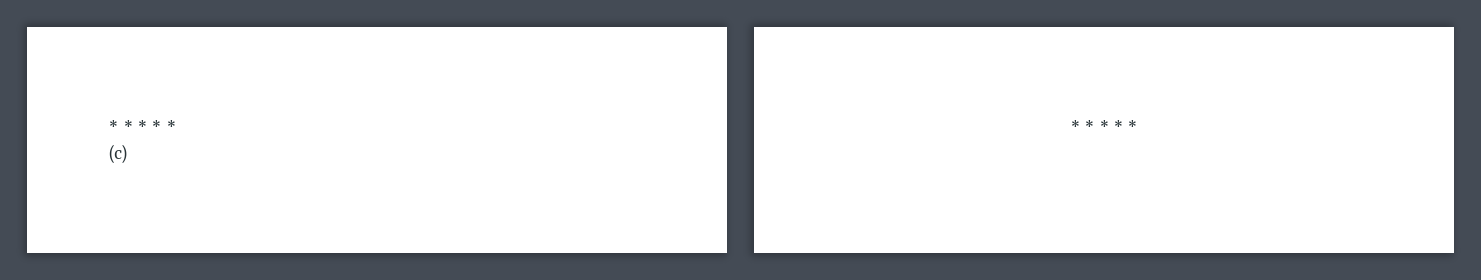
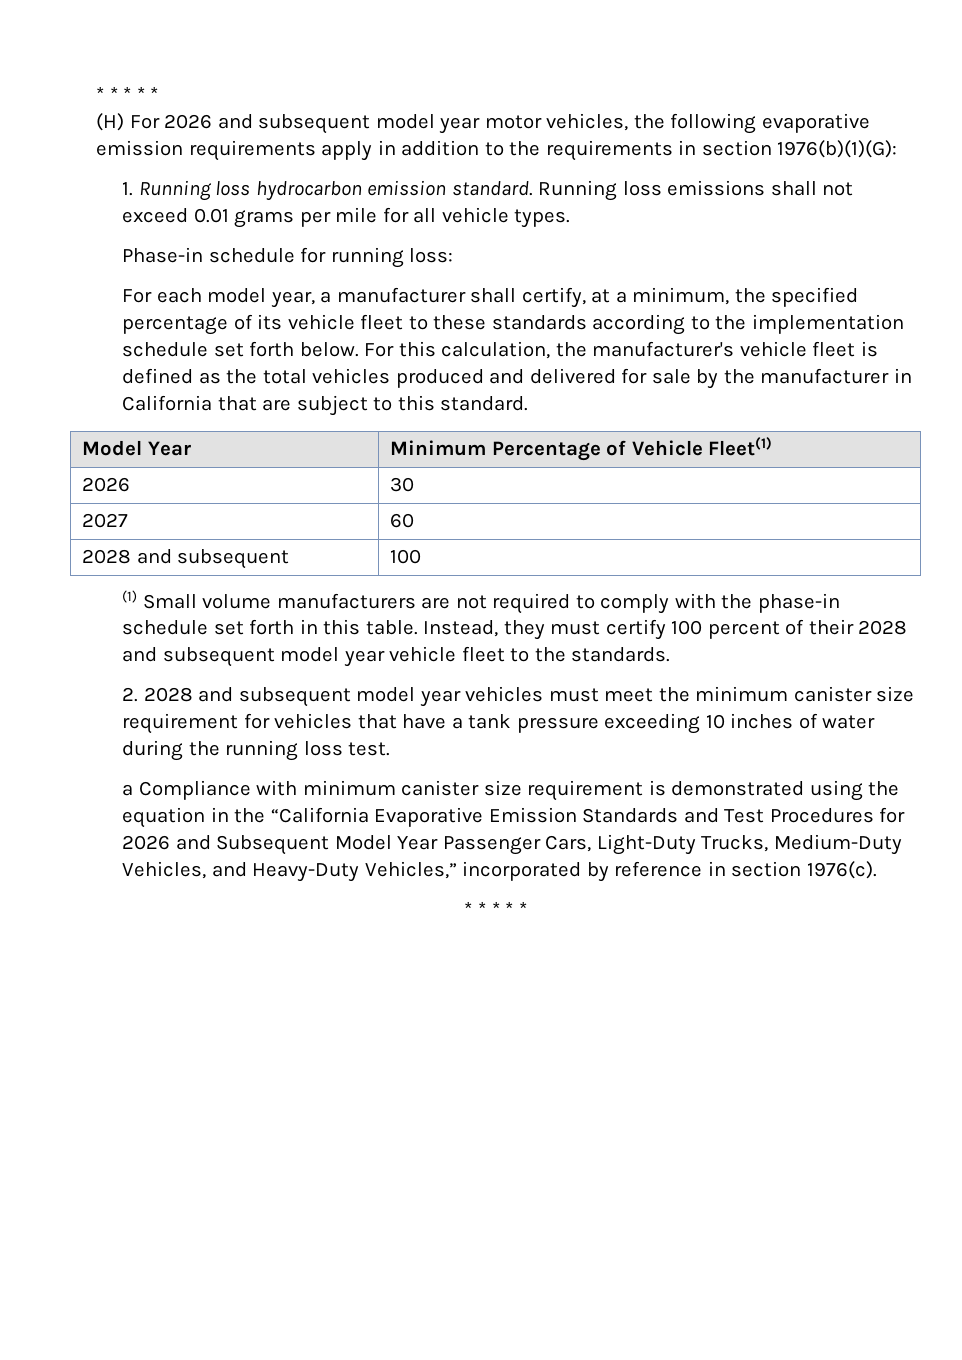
- (c)
+ (H) For 2026 and subsequent model year motor vehicles, the following evaporative emission requirements apply in addition to the requirements in section 1976(b)(1)(G):
+ 1. Running loss hydrocarbon emission standard. Running loss emissions shall not exceed 0.01 grams per mile for all vehicle types.
+ Phase-in schedule for running loss:
+ For each model year, a manufacturer shall certify, at a minimum, the specified percentage of its vehicle fleet to these standards according to the implementation schedule set forth below. For this calculation, the manufacturer's vehicle fleet is defined as the total vehicles produced and delivered for sale by the manufacturer in California that are subject to this standard.
+ Model Year | Minimum Percentage of Vehicle Fleet(1)
+ 2026 | 30
+ 2027 | 60
+ 2028 and subsequent | 100
+ (1) Small volume manufacturers are not required to comply with the phase-in schedule set forth in this table. Instead, they must certify 100 percent of their 2028 and subsequent model year vehicle fleet to the standards.
+ 2. 2028 and subsequent model year vehicles must meet the minimum canister size requirement for vehicles that have a tank pressure exceeding 10 inches of water during the running loss test.
+ a Compliance with minimum canister size requirement is demonstrated using the equation in the “California Evaporative Emission Standards and Test Procedures for 2026 and Subsequent Model Year Passenger Cars, Light-Duty Trucks, Medium-Duty Vehicles, and Heavy-Duty Vehicles,” incorporated by reference in section 1976(c).

